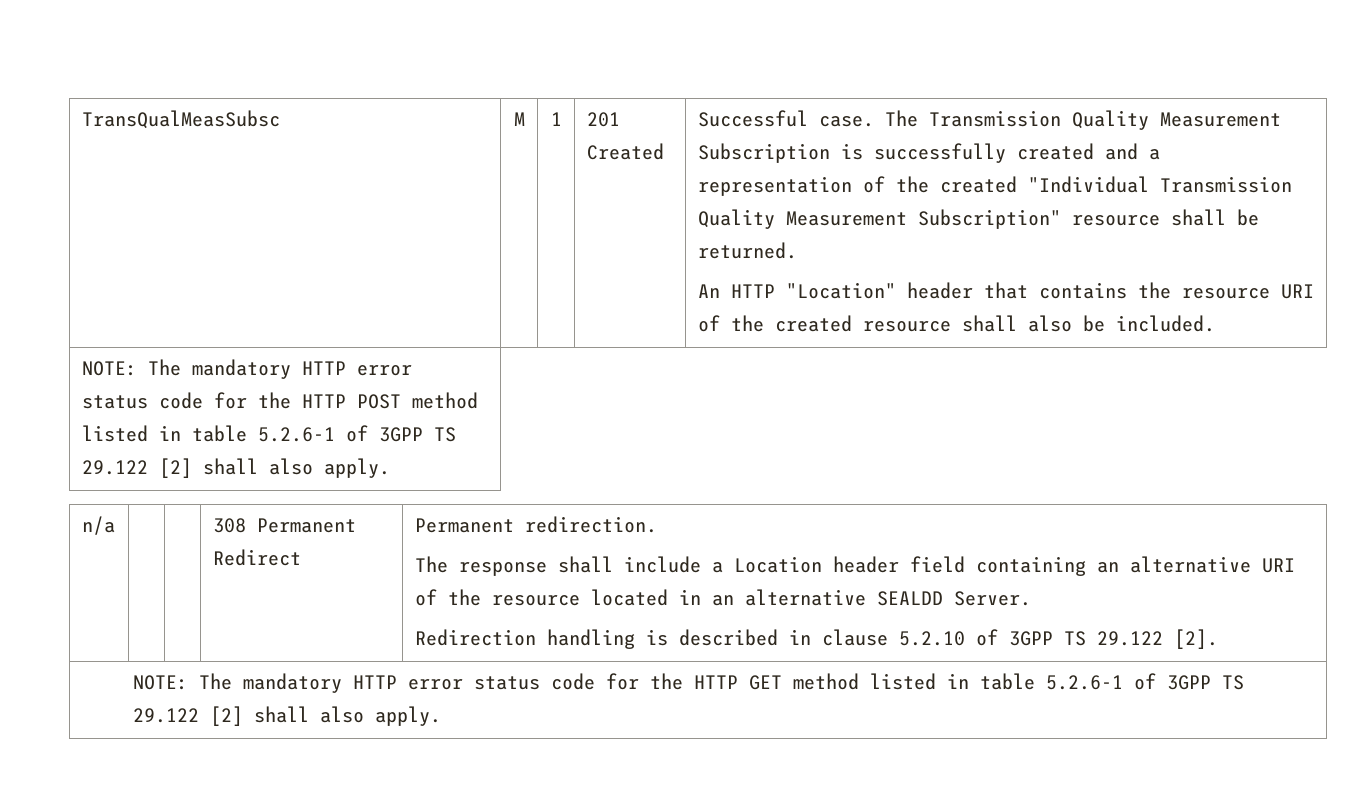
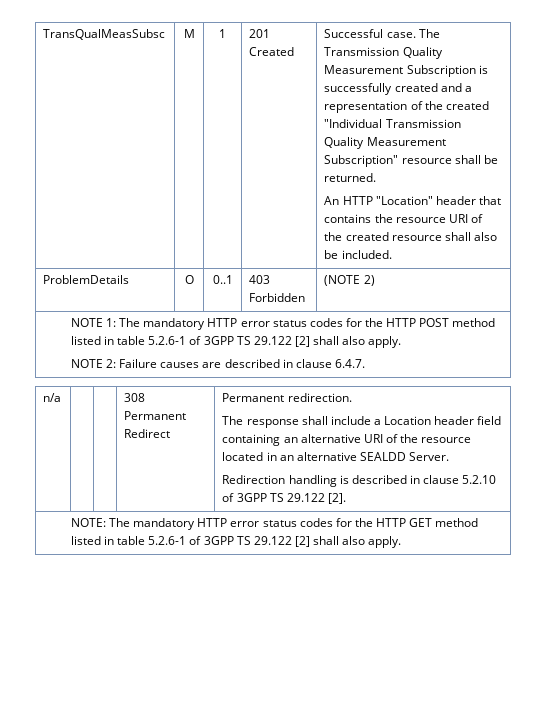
- NOTE: The mandatory HTTP error status code for the HTTP POST method listed in table 5.2.6-1 of 3GPP TS 29.122 [2] shall also apply.
+ ProblemDetails | O | 0..1 | 403 Forbidden | (NOTE 2)
+ NOTE 1: The mandatory HTTP error status codes for the HTTP POST method listed in table 5.2.6-1 of 3GPP TS 29.122 [2] shall also apply.
+ NOTE 2: Failure causes are described in clause 6.4.7.
- NOTE: The mandatory HTTP error status code for the HTTP GET method listed in table 5.2.6-1 of 3GPP TS 29.122 [2] shall also apply.
+ NOTE: The mandatory HTTP error status codes for the HTTP GET method listed in table 5.2.6-1 of 3GPP TS 29.122 [2] shall also apply.

